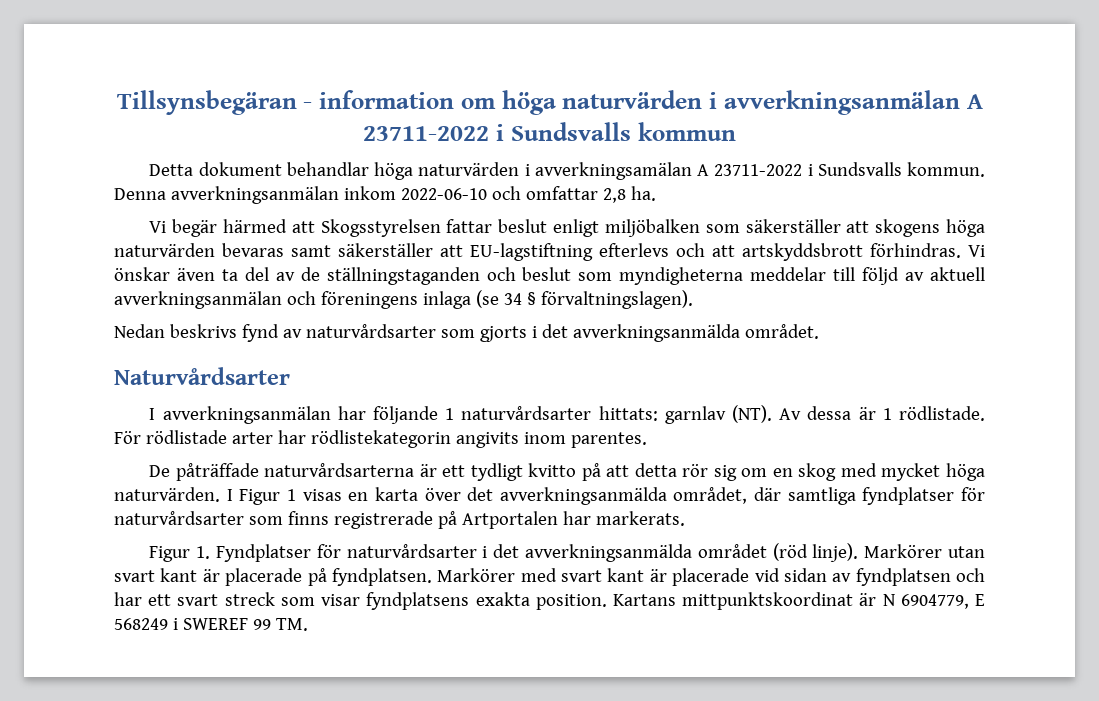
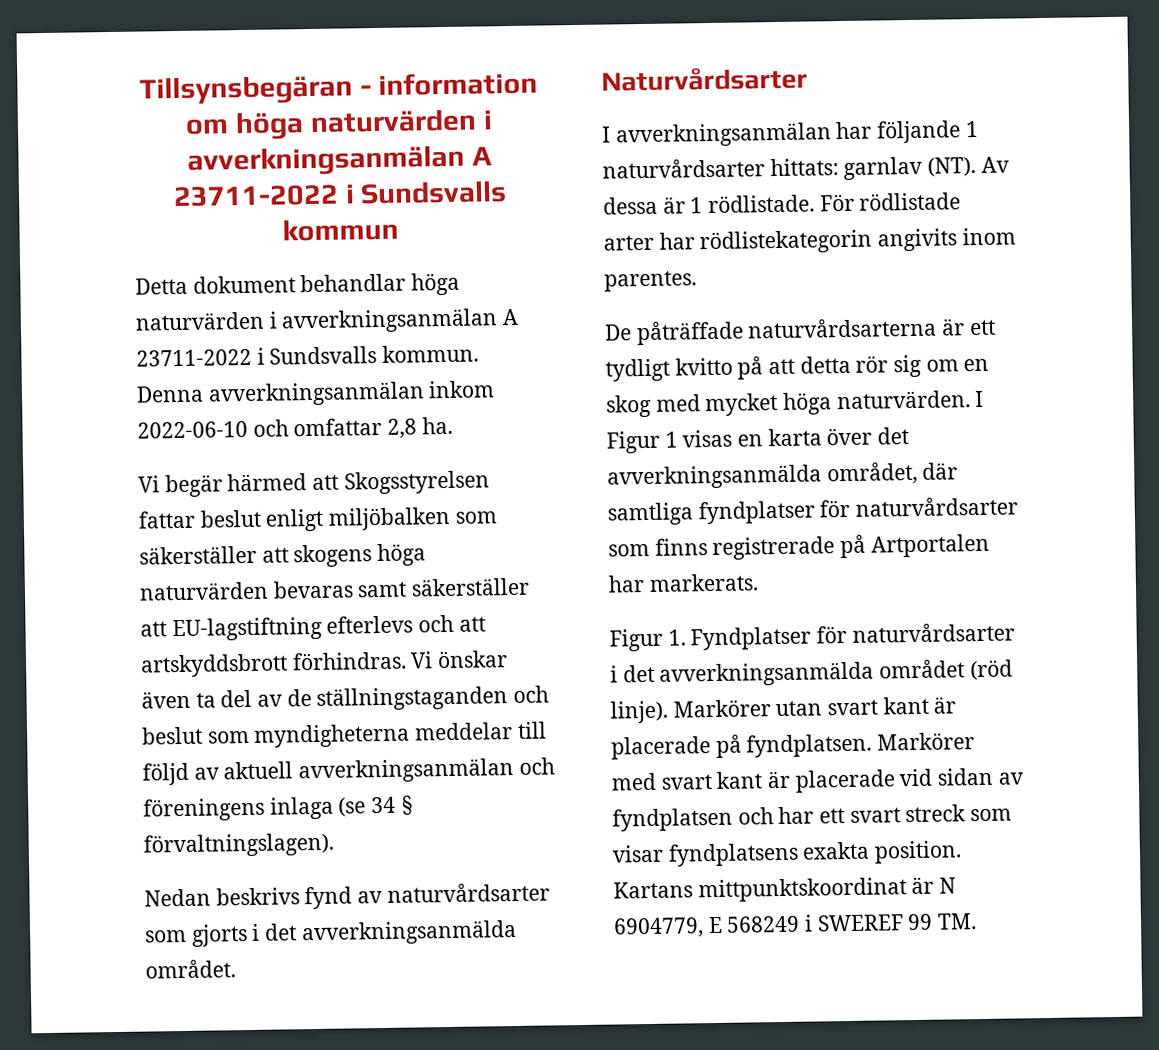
- Detta dokument behandlar höga naturvärden i avverkningsamälan A 23711-2022 i Sundsvalls kommun.
+ Detta dokument behandlar höga naturvärden i avverkningsanmälan A 23711-2022 i Sundsvalls kommun.

